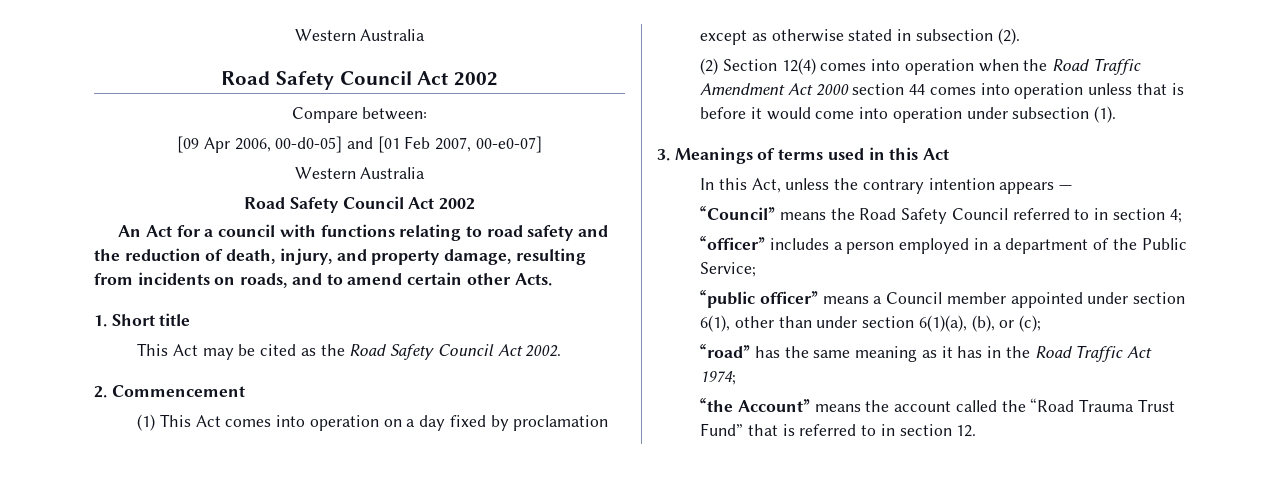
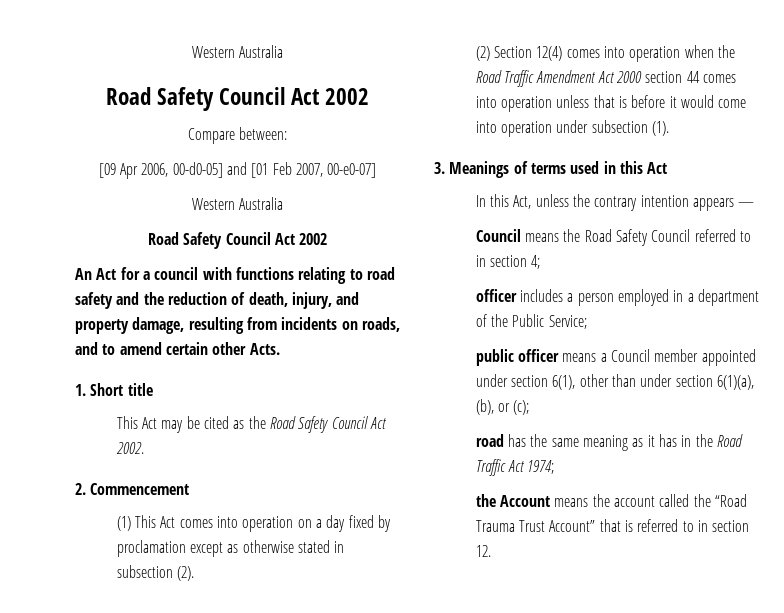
- “Council” means the Road Safety Council referred to in section 4;
+ Council means the Road Safety Council referred to in section 4;
- “officer” includes a person employed in a department of the Public Service;
+ officer includes a person employed in a department of the Public Service;
- “public officer” means a Council member appointed under section 6(1), other than under section 6(1)(a), (b), or (c);
+ public officer means a Council member appointed under section 6(1), other than under section 6(1)(a), (b), or (c);
- “road” has the same meaning as it has in the Road Traffic Act 1974;
+ road has the same meaning as it has in the Road Traffic Act 1974;
- “the Account” means the account called the “Road Trauma Trust Fund” that is referred to in section 12.
+ the Account means the account called the “Road Trauma Trust Account” that is referred to in section 12.

